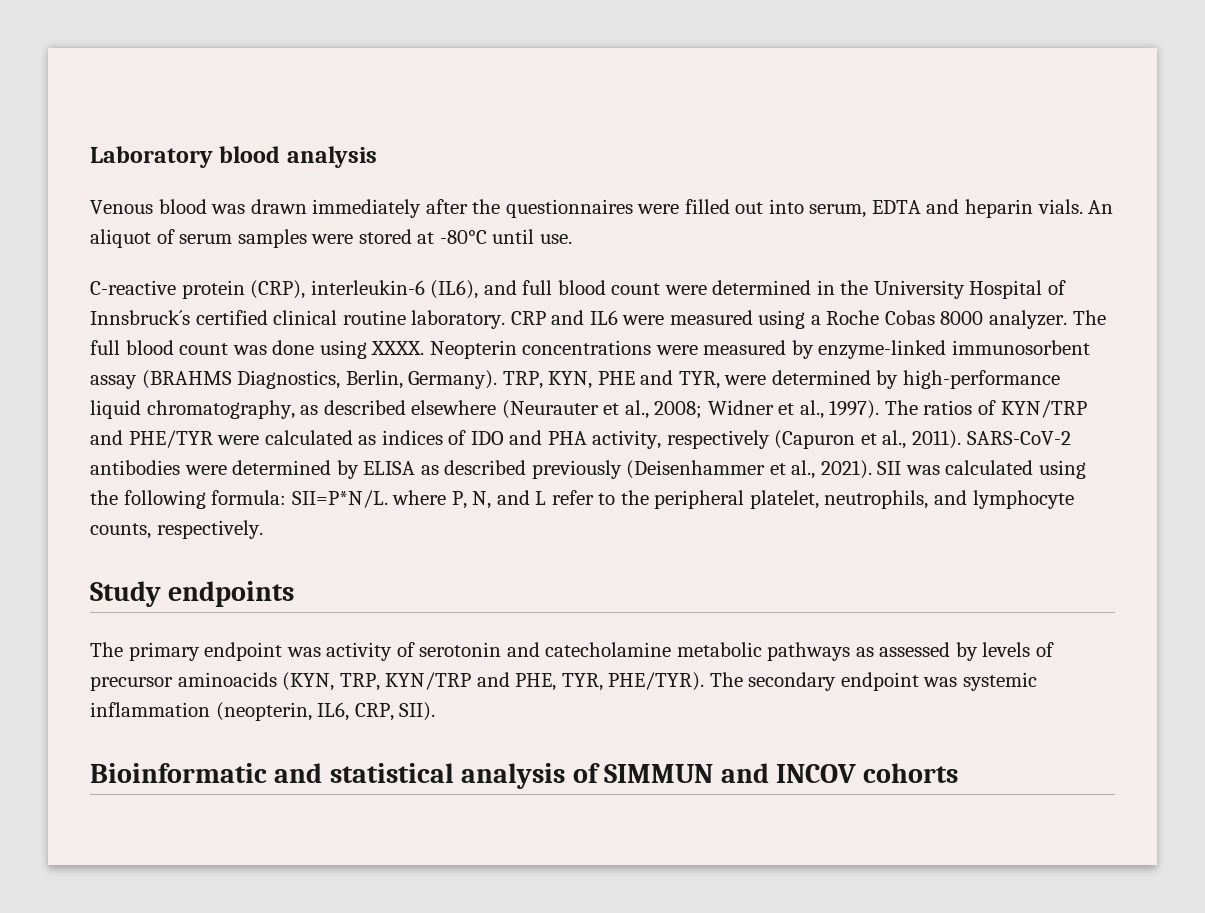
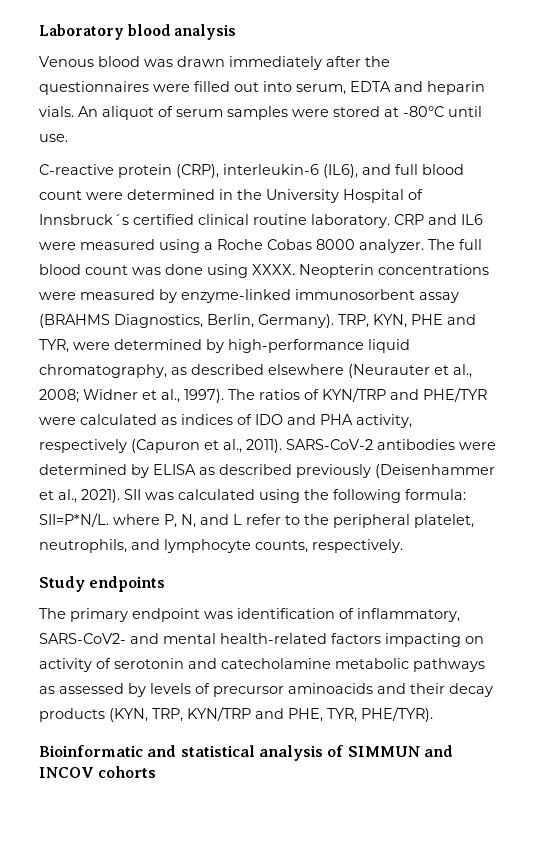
- The primary endpoint was activity of serotonin and catecholamine metabolic pathways as assessed by levels of precursor aminoacids (KYN, TRP, KYN/TRP and PHE, TYR, PHE/TYR). The secondary endpoint was systemic inflammation (neopterin, IL6, CRP, SII).
+ The primary endpoint was identification of inflammatory, SARS-CoV2- and mental health-related factors impacting on activity of serotonin and catecholamine metabolic pathways as assessed by levels of precursor aminoacids and their decay products (KYN, TRP, KYN/TRP and PHE, TYR, PHE/TYR).

